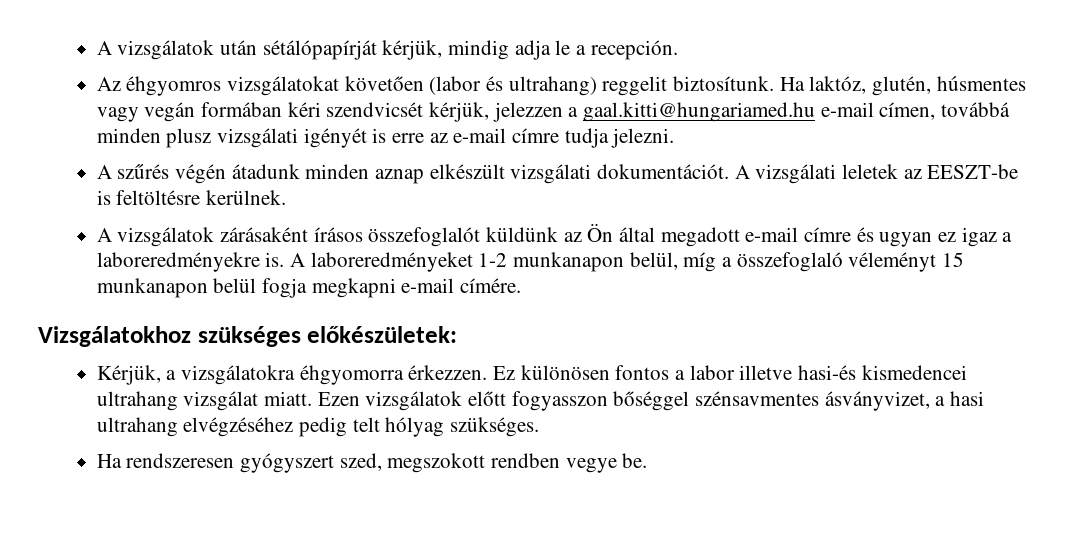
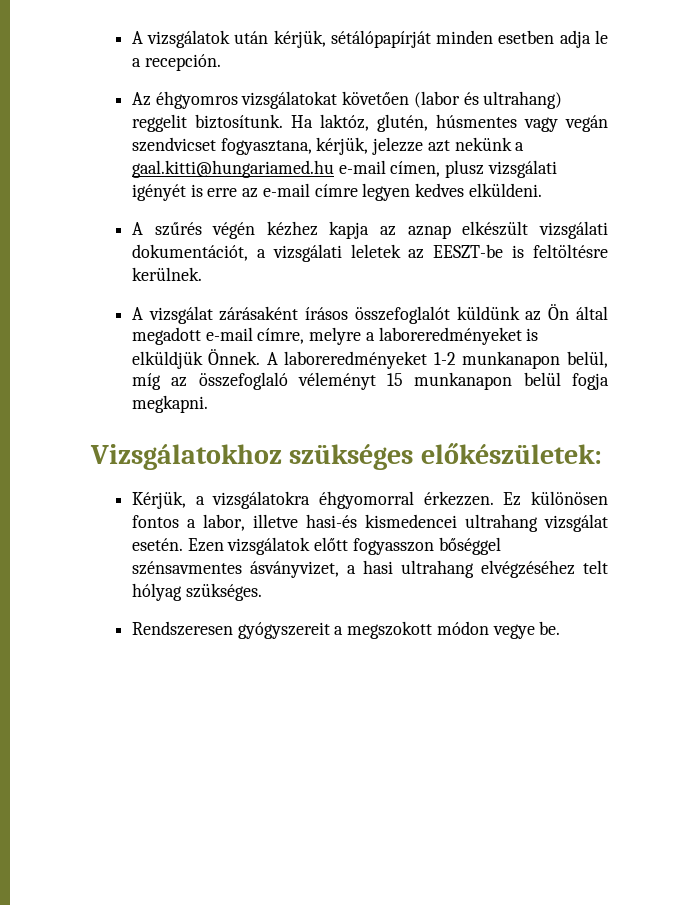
- A vizsgálatok után sétálópapírját kérjük, mindig adja le a recepción.
+ A vizsgálatok után kérjük, sétálópapírját minden esetben adja le a recepción.
- Ha laktóz, glutén, húsmentes vagy vegán formában kéri szendvicsét kérjük, jelezzen a gaal.kitti@hungariamed.hu e-mail címen, továbbá minden plusz vizsgálati igényét is erre az e-mail címre tudja jelezni.
+ Ha laktóz, glutén, húsmentes vagy vegán szendvicset fogyasztana, kérjük, jelezze azt nekünk a gaal.kitti@hungariamed.hu e-mail címen, plusz vizsgálati igényét is erre az e-mail címre legyen kedves elküldeni.
- A szűrés végén átadunk minden aznap elkészült vizsgálati dokumentációt. A vizsgálati leletek az EESZT-be is feltöltésre kerülnek.
+ A szűrés végén kézhez kapja az aznap elkészült vizsgálati dokumentációt, a vizsgálati leletek az EESZT-be is feltöltésre kerülnek.
- A vizsgálatok zárásaként írásos összefoglalót küldünk az Ön által megadott e-mail címre és ugyan ez igaz a laboreredményekre is.
+ A vizsgálat zárásaként írásos összefoglalót küldünk az Ön által megadott e-mail címre, melyre a laboreredményeket is elküldjük Önnek.
- A laboreredményeket 1-2 munkanapon belül, míg a összefoglaló véleményt 15 munkanapon belül fogja megkapni e-mail címére.
+ A laboreredményeket 1-2 munkanapon belül, míg az összefoglaló véleményt 15 munkanapon belül fogja megkapni.
- Kérjük, a vizsgálatokra éhgyomorra érkezzen.
+ Kérjük, a vizsgálatokra éhgyomorral érkezzen.
- Ez különösen fontos a labor illetve hasi-és kismedencei ultrahang vizsgálat miatt.
+ Ez különösen fontos a labor, illetve hasi-és kismedencei ultrahang vizsgálat esetén.
- Ezen vizsgálatok előtt fogyasszon bőséggel szénsavmentes ásványvizet, a hasi ultrahang elvégzéséhez pedig telt hólyag szükséges.
+ Ezen vizsgálatok előtt fogyasszon bőséggel szénsavmentes ásványvizet, a hasi ultrahang elvégzéséhez telt hólyag szükséges.
- Ha rendszeresen gyógyszert szed, megszokott rendben vegye be.
+ Rendszeresen gyógyszereit a megszokott módon vegye be.

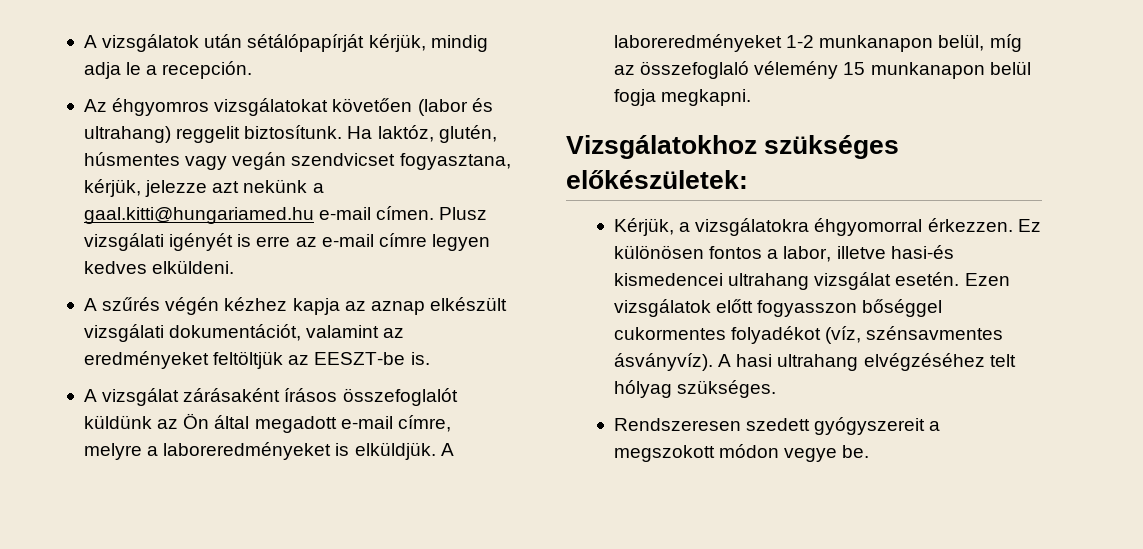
- A vizsgálatok után kérjük, sétálópapírját minden esetben adja le a recepción.
+ A vizsgálatok után sétálópapírját kérjük, mindig adja le a recepción.
- Ha laktóz, glutén, húsmentes vagy vegán szendvicset fogyasztana, kérjük, jelezze azt nekünk a gaal.kitti@hungariamed.hu e-mail címen, plusz vizsgálati igényét is erre az e-mail címre legyen kedves elküldeni.
+ Ha laktóz, glutén, húsmentes vagy vegán szendvicset fogyasztana, kérjük, jelezze azt nekünk a gaal.kitti@hungariamed.hu e-mail címen. Plusz vizsgálati igényét is erre az e-mail címre legyen kedves elküldeni.
- A szűrés végén kézhez kapja az aznap elkészült vizsgálati dokumentációt, a vizsgálati leletek az EESZT-be is feltöltésre kerülnek.
+ A szűrés végén kézhez kapja az aznap elkészült vizsgálati dokumentációt, valamint az eredményeket feltöltjük az EESZT-be is.
- A vizsgálat zárásaként írásos összefoglalót küldünk az Ön által megadott e-mail címre, melyre a laboreredményeket is elküldjük Önnek.
+ A vizsgálat zárásaként írásos összefoglalót küldünk az Ön által megadott e-mail címre, melyre a laboreredményeket is elküldjük.
- A laboreredményeket 1-2 munkanapon belül, míg az összefoglaló véleményt 15 munkanapon belül fogja megkapni.
+ A laboreredményeket 1-2 munkanapon belül, míg az összefoglaló vélemény 15 munkanapon belül fogja megkapni.
- Ezen vizsgálatok előtt fogyasszon bőséggel szénsavmentes ásványvizet, a hasi ultrahang elvégzéséhez telt hólyag szükséges.
+ Ezen vizsgálatok előtt fogyasszon bőséggel cukormentes folyadékot (víz, szénsavmentes ásványvíz). A hasi ultrahang elvégzéséhez telt hólyag szükséges.
- Rendszeresen gyógyszereit a megszokott módon vegye be.
+ Rendszeresen szedett gyógyszereit a megszokott módon vegye be.

